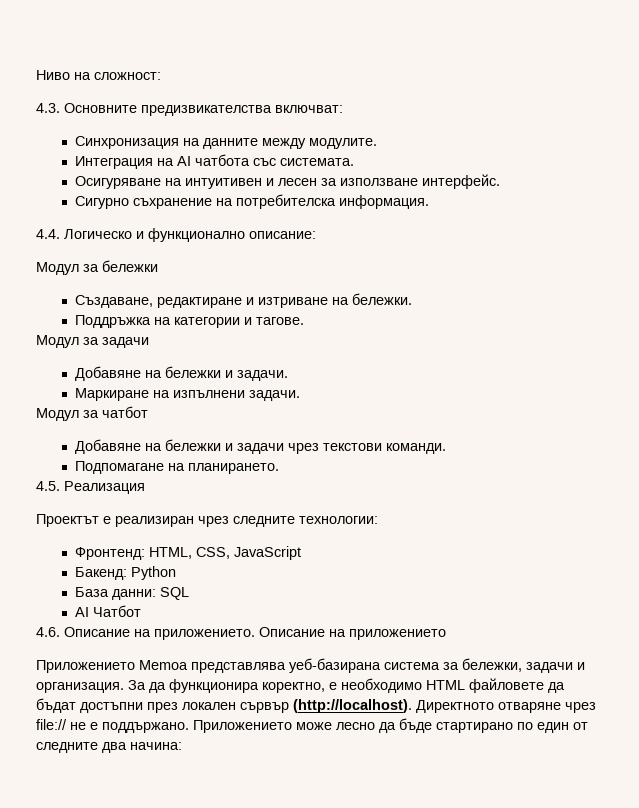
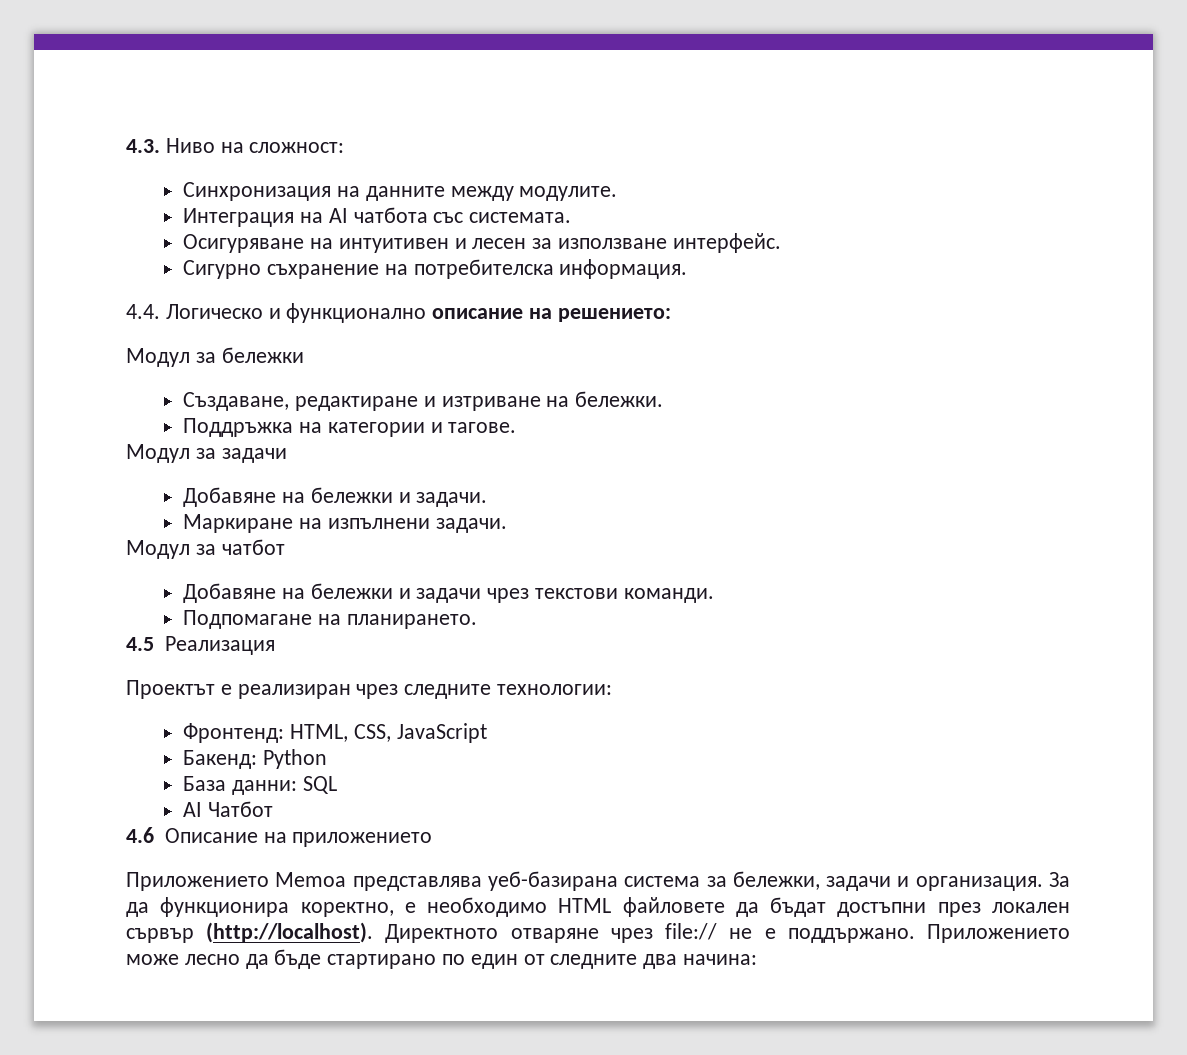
- Ниво на сложност:
+ 4.3. Ниво на сложност:
- 4.3. Основните предизвикателства включват:
- 4.4. Логическо и функционално описание:
+ 4.4. Логическо и функционално описание на решението:
- 4.5. Реализация
+ 4.5 Реализация
- 4.6. Описание на приложението. Описание на приложението
+ 4.6 Описание на приложението

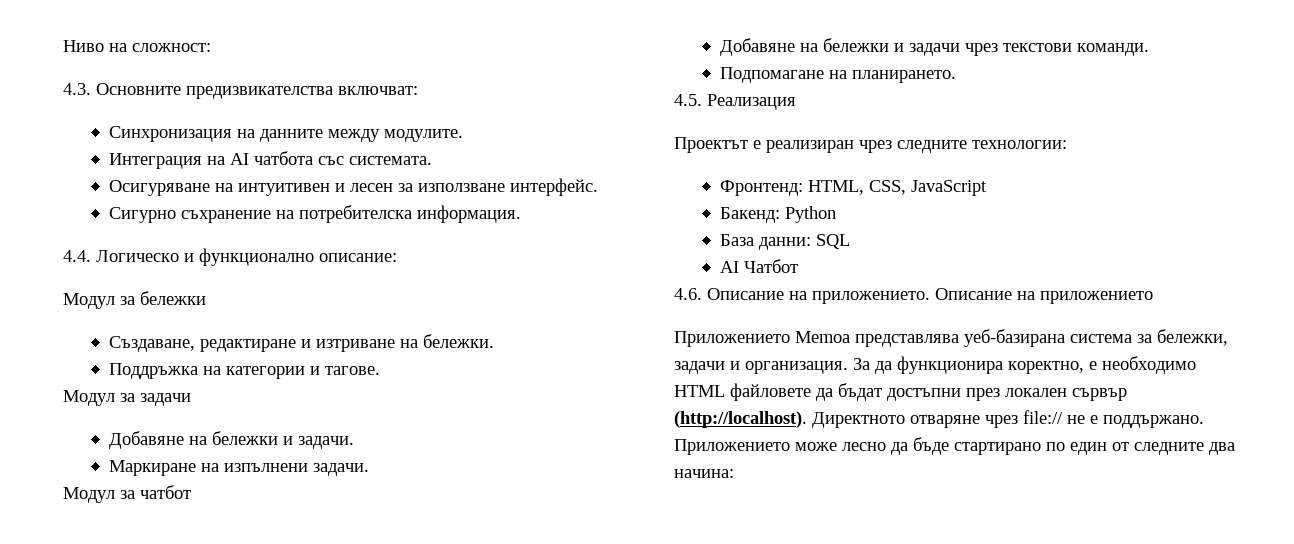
- 4.3. Ниво на сложност:
+ Ниво на сложност:
+ 4.3. Основните предизвикателства включват:
- 4.4. Логическо и функционално описание на решението:
+ 4.4. Логическо и функционално описание:
- 4.5 Реализация
+ 4.5. Реализация
- 4.6 Описание на приложението
+ 4.6. Описание на приложението. Описание на приложението

